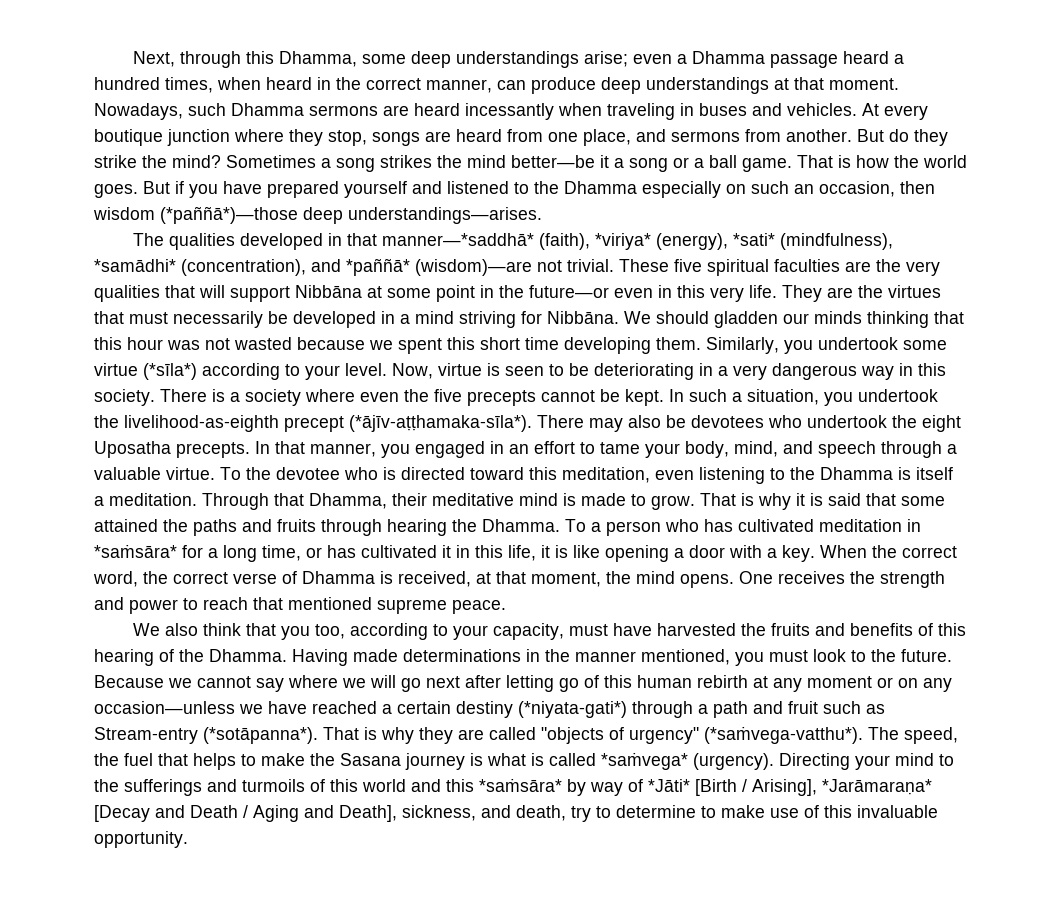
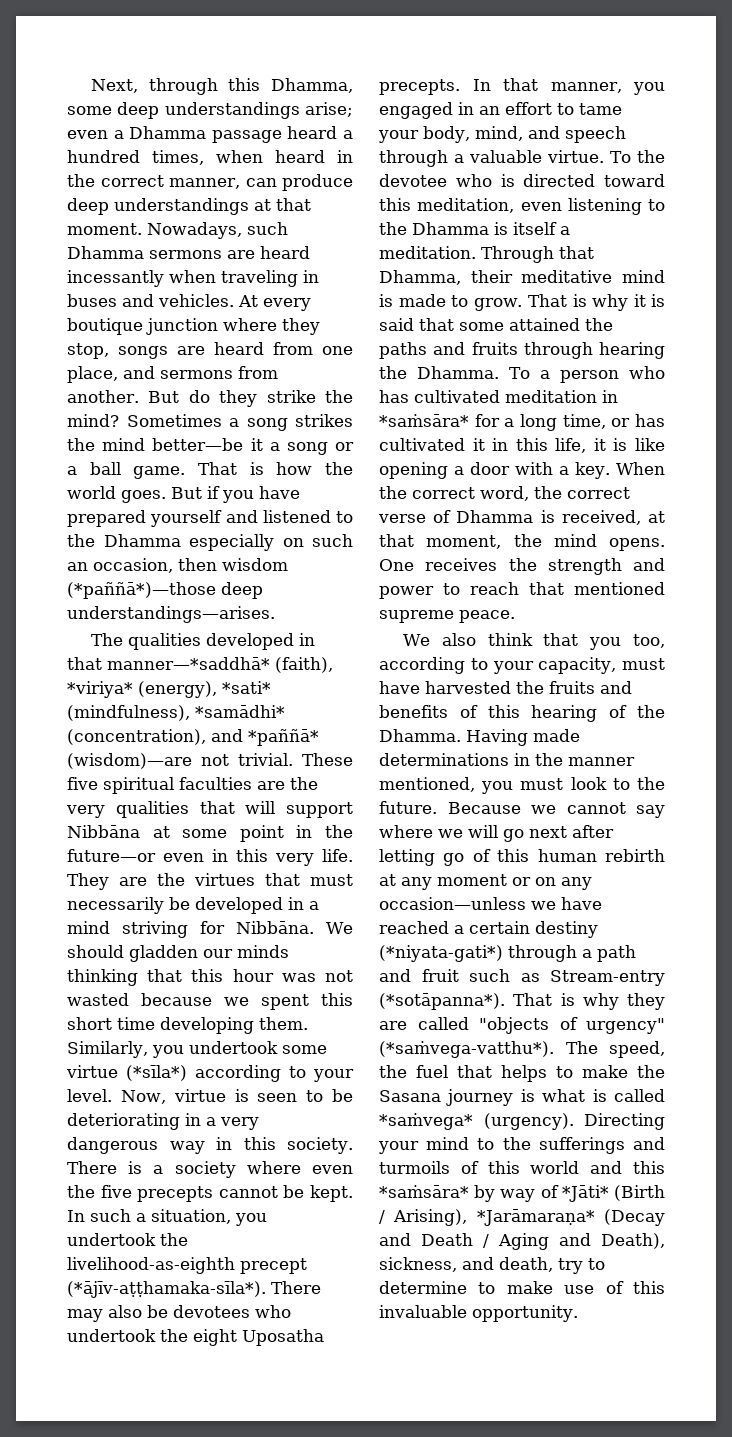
- Directing your mind to the sufferings and turmoils of this world and this *saṁsāra* by way of *Jāti* [Birth / Arising], *Jarāmaraṇa* [Decay and Death / Aging and Death], sickness, and death, try to determine to make use of this invaluable opportunity.
+ Directing your mind to the sufferings and turmoils of this world and this *saṁsāra* by way of *Jāti* (Birth / Arising), *Jarāmaraṇa* (Decay and Death / Aging and Death), sickness, and death, try to determine to make use of this invaluable opportunity.

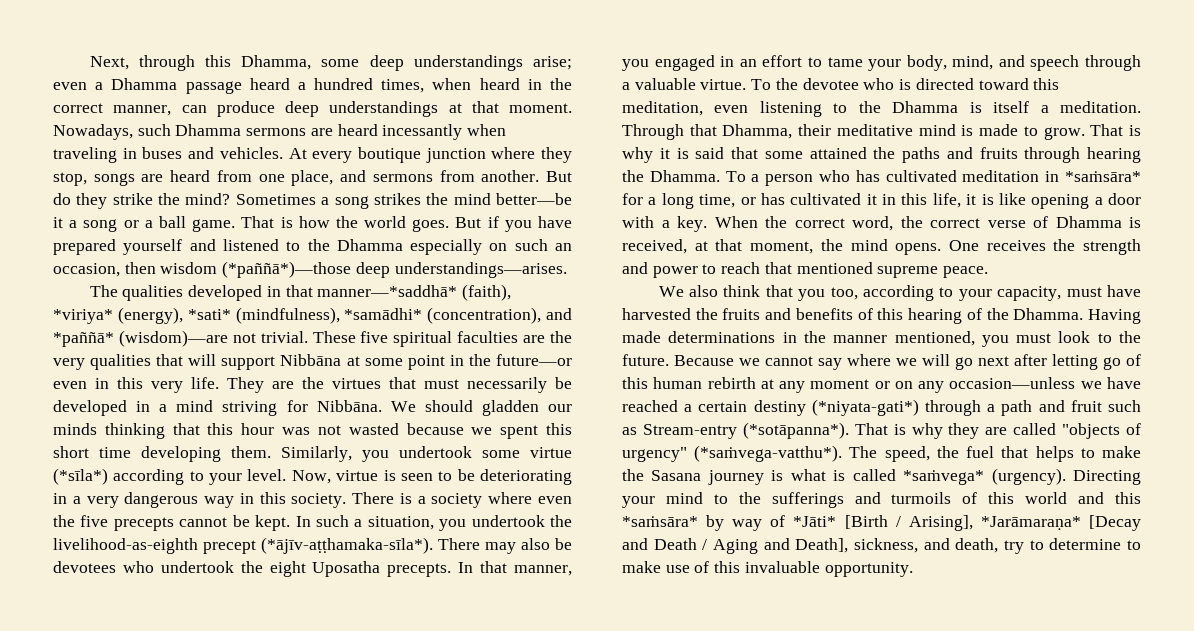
- Directing your mind to the sufferings and turmoils of this world and this *saṁsāra* by way of *Jāti* (Birth / Arising), *Jarāmaraṇa* (Decay and Death / Aging and Death), sickness, and death, try to determine to make use of this invaluable opportunity.
+ Directing your mind to the sufferings and turmoils of this world and this *saṁsāra* by way of *Jāti* [Birth / Arising], *Jarāmaraṇa* [Decay and Death / Aging and Death], sickness, and death, try to determine to make use of this invaluable opportunity.

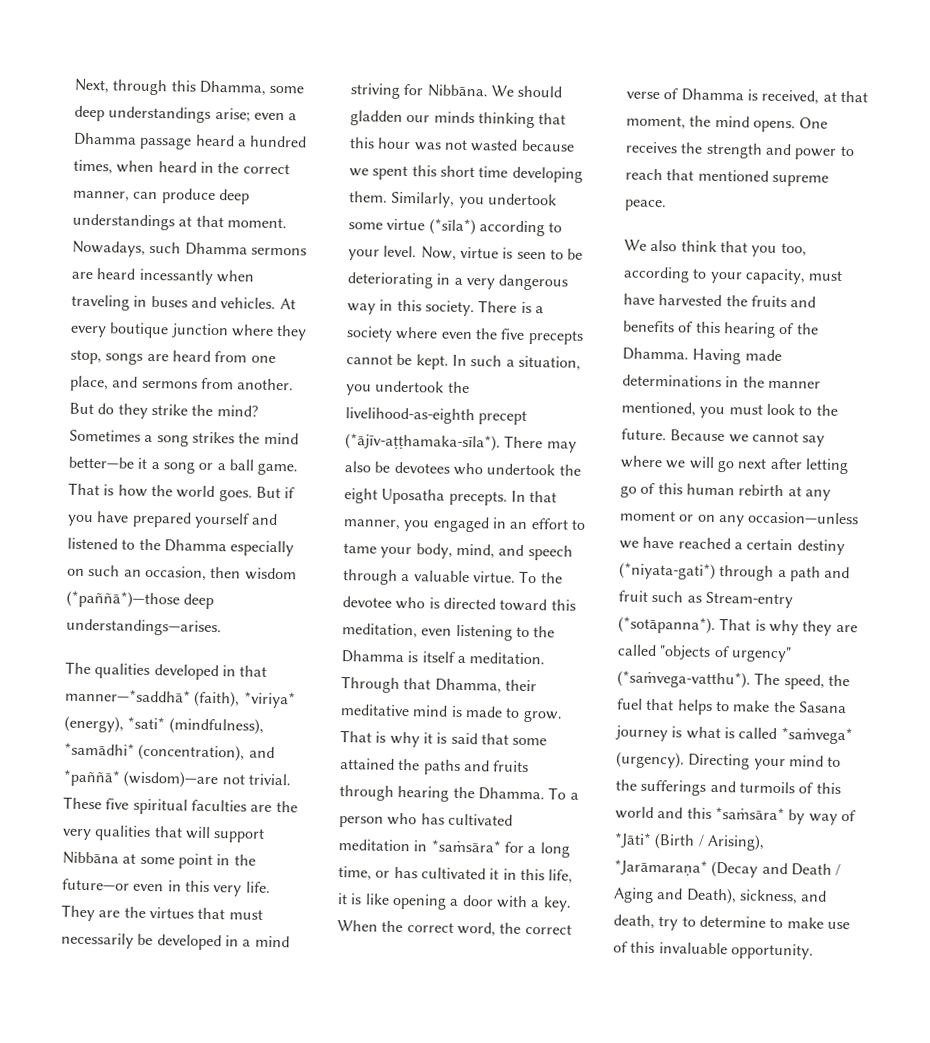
- Directing your mind to the sufferings and turmoils of this world and this *saṁsāra* by way of *Jāti* [Birth / Arising], *Jarāmaraṇa* [Decay and Death / Aging and Death], sickness, and death, try to determine to make use of this invaluable opportunity.
+ Directing your mind to the sufferings and turmoils of this world and this *saṁsāra* by way of *Jāti* (Birth / Arising), *Jarāmaraṇa* (Decay and Death / Aging and Death), sickness, and death, try to determine to make use of this invaluable opportunity.

